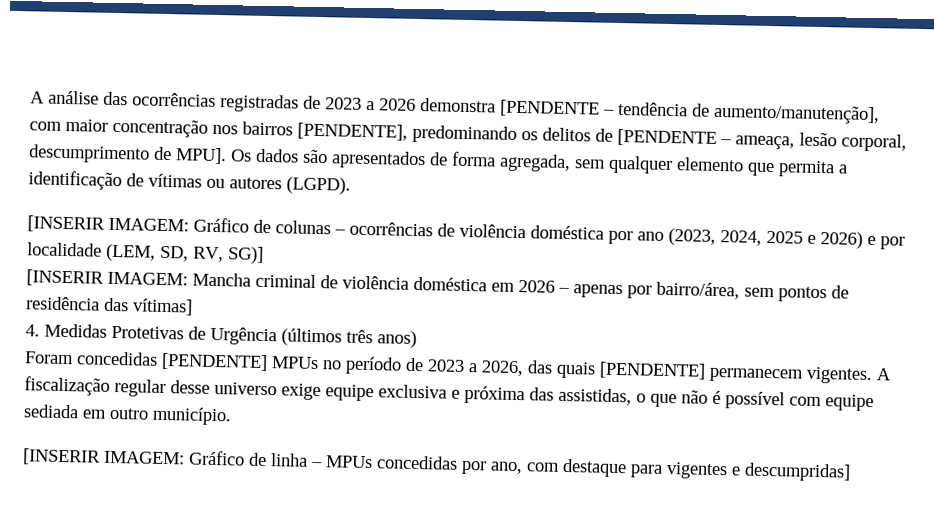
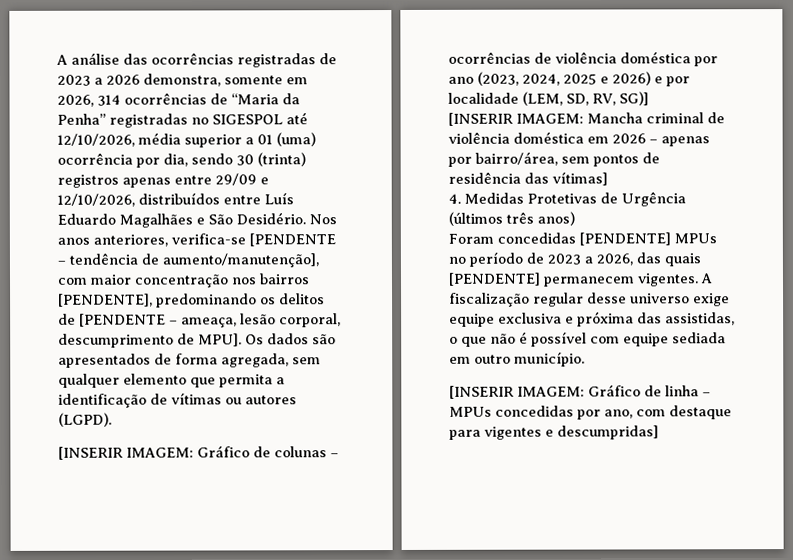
- A análise das ocorrências registradas de 2023 a 2026 demonstra [PENDENTE – tendência de aumento/manutenção], com maior concentração nos bairros [PENDENTE], predominando os delitos de [PENDENTE – ameaça, lesão corporal, descumprimento de MPU].
+ A análise das ocorrências registradas de 2023 a 2026 demonstra, somente em 2026, 314 ocorrências de “Maria da Penha” registradas no SIGESPOL até 12/10/2026, média superior a 01 (uma) ocorrência por dia, sendo 30 (trinta) registros apenas entre 29/09 e 12/10/2026, distribuídos entre Luís Eduardo Magalhães e São Desidério. Nos anos anteriores, verifica-se [PENDENTE – tendência de aumento/manutenção], com maior concentração nos bairros [PENDENTE], predominando os delitos de [PENDENTE – ameaça, lesão corporal, descumprimento de MPU].

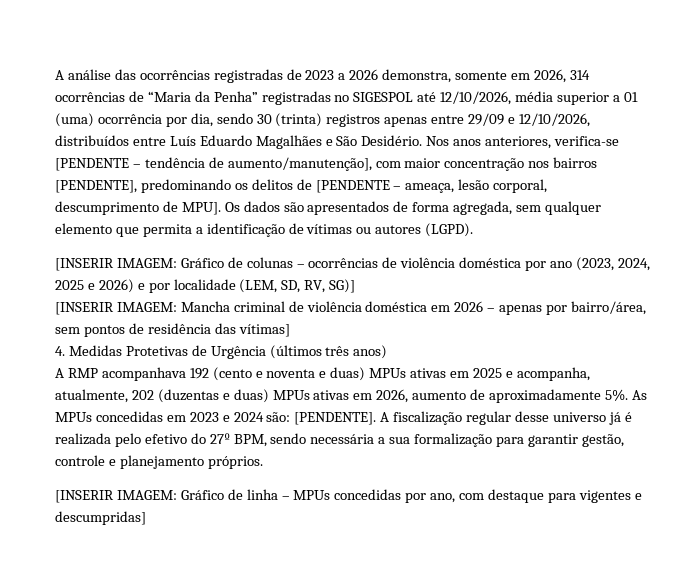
- Foram concedidas [PENDENTE] MPUs no período de 2023 a 2026, das quais [PENDENTE] permanecem vigentes.
+ A RMP acompanhava 192 (cento e noventa e duas) MPUs ativas em 2025 e acompanha, atualmente, 202 (duzentas e duas) MPUs ativas em 2026, aumento de aproximadamente 5%. As MPUs concedidas em 2023 e 2024 são: [PENDENTE].
- A fiscalização regular desse universo exige equipe exclusiva e próxima das assistidas, o que não é possível com equipe sediada em outro município.
+ A fiscalização regular desse universo já é realizada pelo efetivo do 27º BPM, sendo necessária a sua formalização para garantir gestão, controle e planejamento próprios.

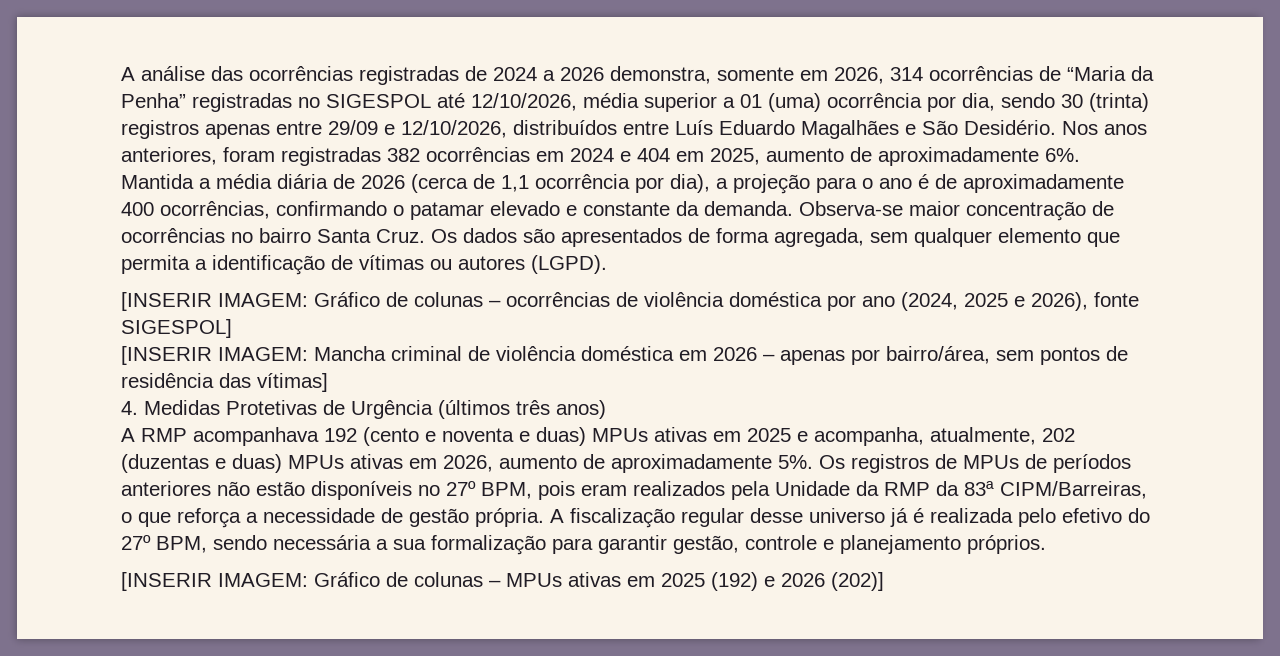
- A análise das ocorrências registradas de 2023 a 2026 demonstra, somente em 2026, 314 ocorrências de “Maria da Penha” registradas no SIGESPOL até 12/10/2026, média superior a 01 (uma) ocorrência por dia, sendo 30 (trinta) registros apenas entre 29/09 e 12/10/2026, distribuídos entre Luís Eduardo Magalhães e São Desidério.
+ A análise das ocorrências registradas de 2024 a 2026 demonstra, somente em 2026, 314 ocorrências de “Maria da Penha” registradas no SIGESPOL até 12/10/2026, média superior a 01 (uma) ocorrência por dia, sendo 30 (trinta) registros apenas entre 29/09 e 12/10/2026, distribuídos entre Luís Eduardo Magalhães e São Desidério.
- Nos anos anteriores, verifica-se [PENDENTE – tendência de aumento/manutenção], com maior concentração nos bairros [PENDENTE], predominando os delitos de [PENDENTE – ameaça, lesão corporal, descumprimento de MPU].
+ Nos anos anteriores, foram registradas 382 ocorrências em 2024 e 404 em 2025, aumento de aproximadamente 6%. Mantida a média diária de 2026 (cerca de 1,1 ocorrência por dia), a projeção para o ano é de aproximadamente 400 ocorrências, confirmando o patamar elevado e constante da demanda. Observa-se maior concentração de ocorrências no bairro Santa Cruz.
- [INSERIR IMAGEM: Gráfico de colunas – ocorrências de violência doméstica por ano (2023, 2024, 2025 e 2026) e por localidade (LEM, SD, RV, SG)]
+ [INSERIR IMAGEM: Gráfico de colunas – ocorrências de violência doméstica por ano (2024, 2025 e 2026), fonte SIGESPOL]
- As MPUs concedidas em 2023 e 2024 são: [PENDENTE].
+ Os registros de MPUs de períodos anteriores não estão disponíveis no 27º BPM, pois eram realizados pela Unidade da RMP da 83ª CIPM/Barreiras, o que reforça a necessidade de gestão própria.
- [INSERIR IMAGEM: Gráfico de linha – MPUs concedidas por ano, com destaque para vigentes e descumpridas]
+ [INSERIR IMAGEM: Gráfico de colunas – MPUs ativas em 2025 (192) e 2026 (202)]

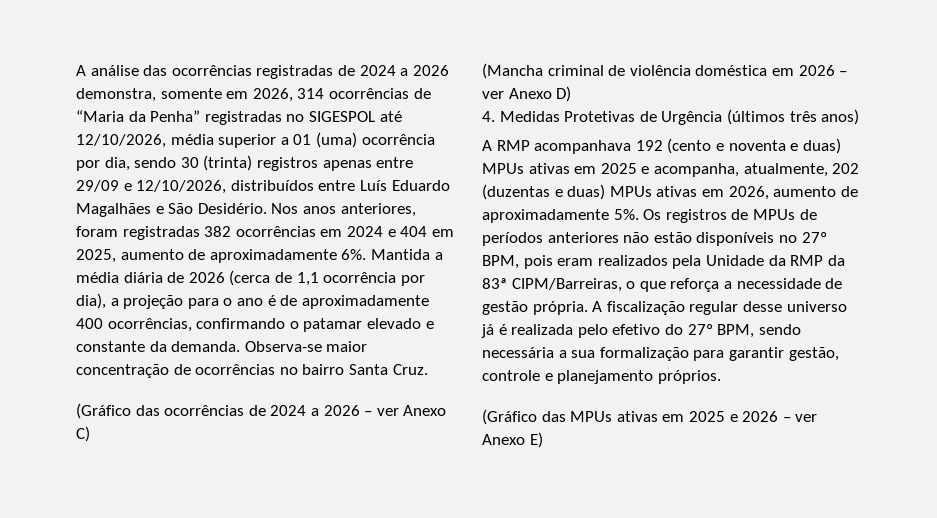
- Observa-se maior concentração de ocorrências no bairro Santa Cruz. Os dados são apresentados de forma agregada, sem qualquer elemento que permita a identificação de vítimas ou autores (LGPD).
- [INSERIR IMAGEM: Gráfico de colunas – ocorrências de violência doméstica por ano (2024, 2025 e 2026), fonte SIGESPOL]
- [INSERIR IMAGEM: Mancha criminal de violência doméstica em 2026 – apenas por bairro/área, sem pontos de residência das vítimas]
+ Observa-se maior concentração de ocorrências no bairro Santa Cruz.
+ (Gráfico das ocorrências de 2024 a 2026 – ver Anexo C)
+ (Mancha criminal de violência doméstica em 2026 – ver Anexo D)
- [INSERIR IMAGEM: Gráfico de colunas – MPUs ativas em 2025 (192) e 2026 (202)]
+ (Gráfico das MPUs ativas em 2025 e 2026 – ver Anexo E)

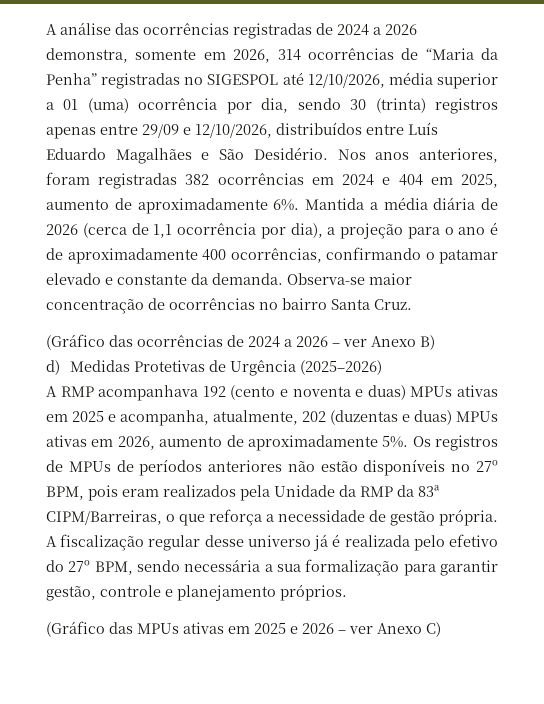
- (Gráfico das ocorrências de 2024 a 2026 – ver Anexo C)
- (Mancha criminal de violência doméstica em 2026 – ver Anexo D)
- 4. Medidas Protetivas de Urgência (últimos três anos)
+ (Gráfico das ocorrências de 2024 a 2026 – ver Anexo B)
+ d) Medidas Protetivas de Urgência (2025–2026)
- (Gráfico das MPUs ativas em 2025 e 2026 – ver Anexo E)
+ (Gráfico das MPUs ativas em 2025 e 2026 – ver Anexo C)

